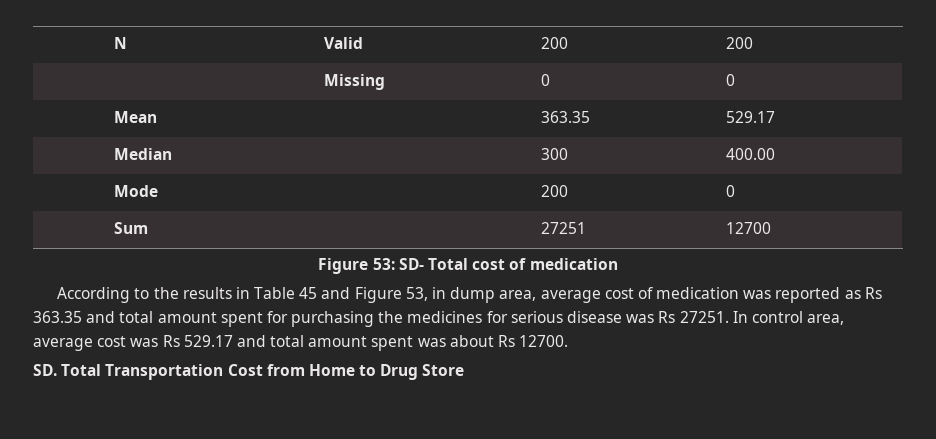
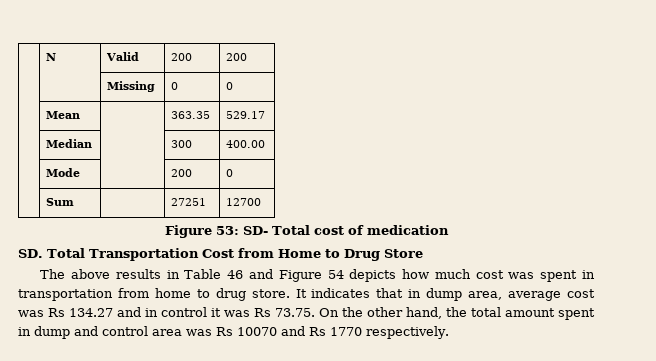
- According to the results in Table 45 and Figure 53, in dump area, average cost of medication was reported as Rs 363.35 and total amount spent for purchasing the medicines for serious disease was Rs 27251. In control area, average cost was Rs 529.17 and total amount spent was about Rs 12700.
+ The above results in Table 46 and Figure 54 depicts how much cost was spent in transportation from home to drug store. It indicates that in dump area, average cost was Rs 134.27 and in control it was Rs 73.75. On the other hand, the total amount spent in dump and control area was Rs 10070 and Rs 1770 respectively.

